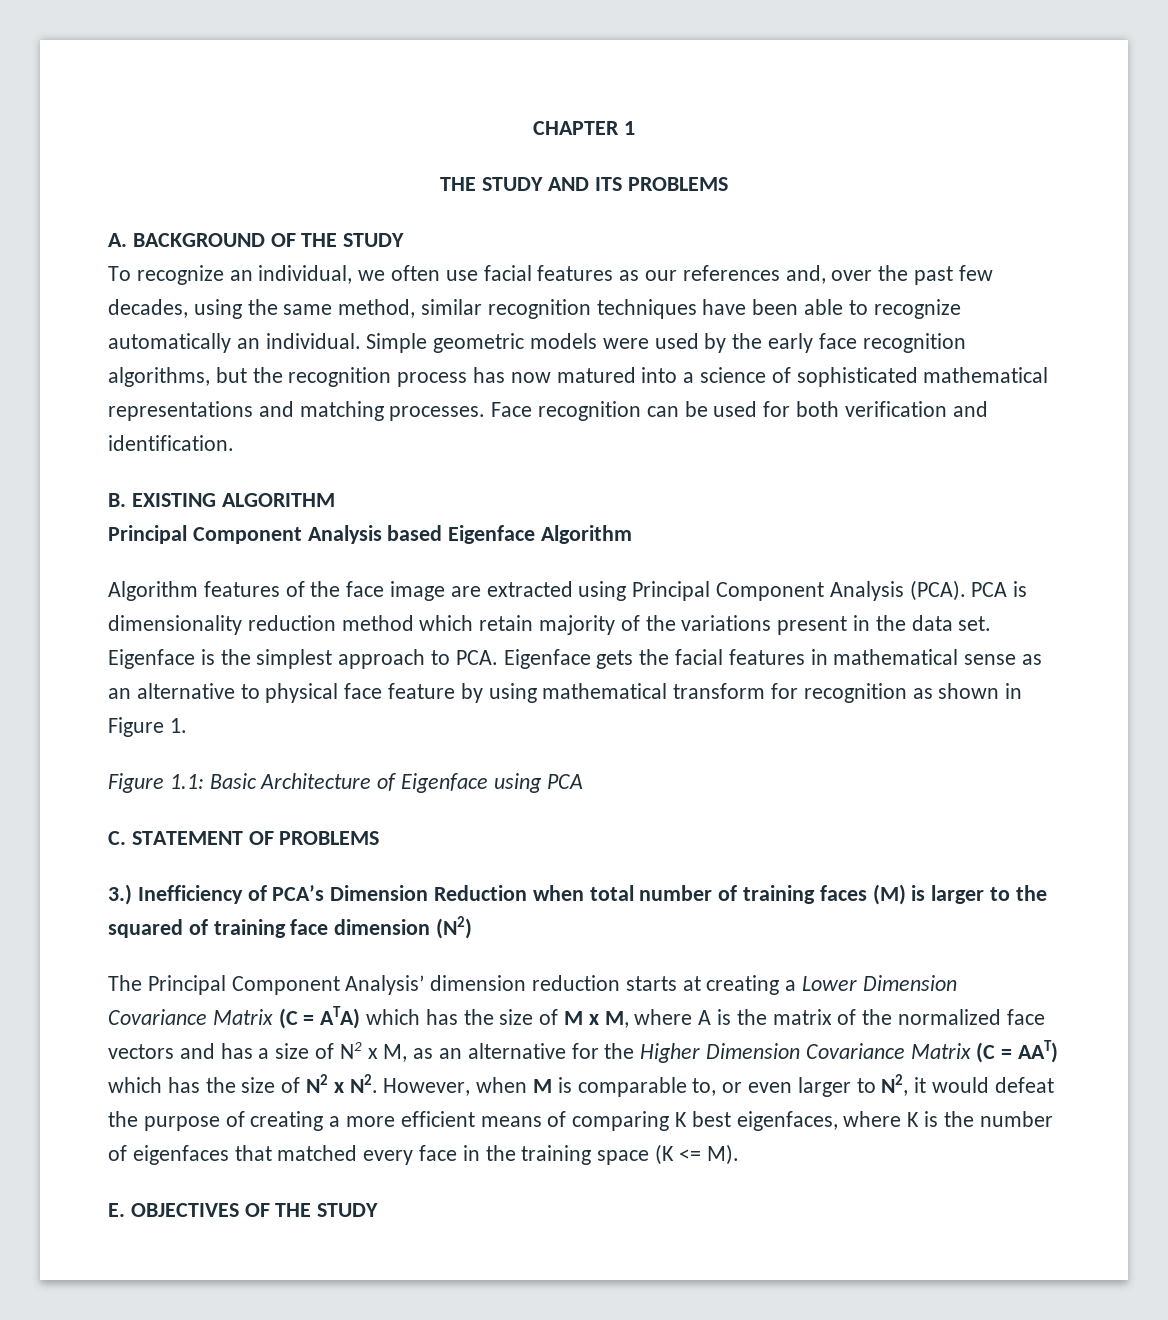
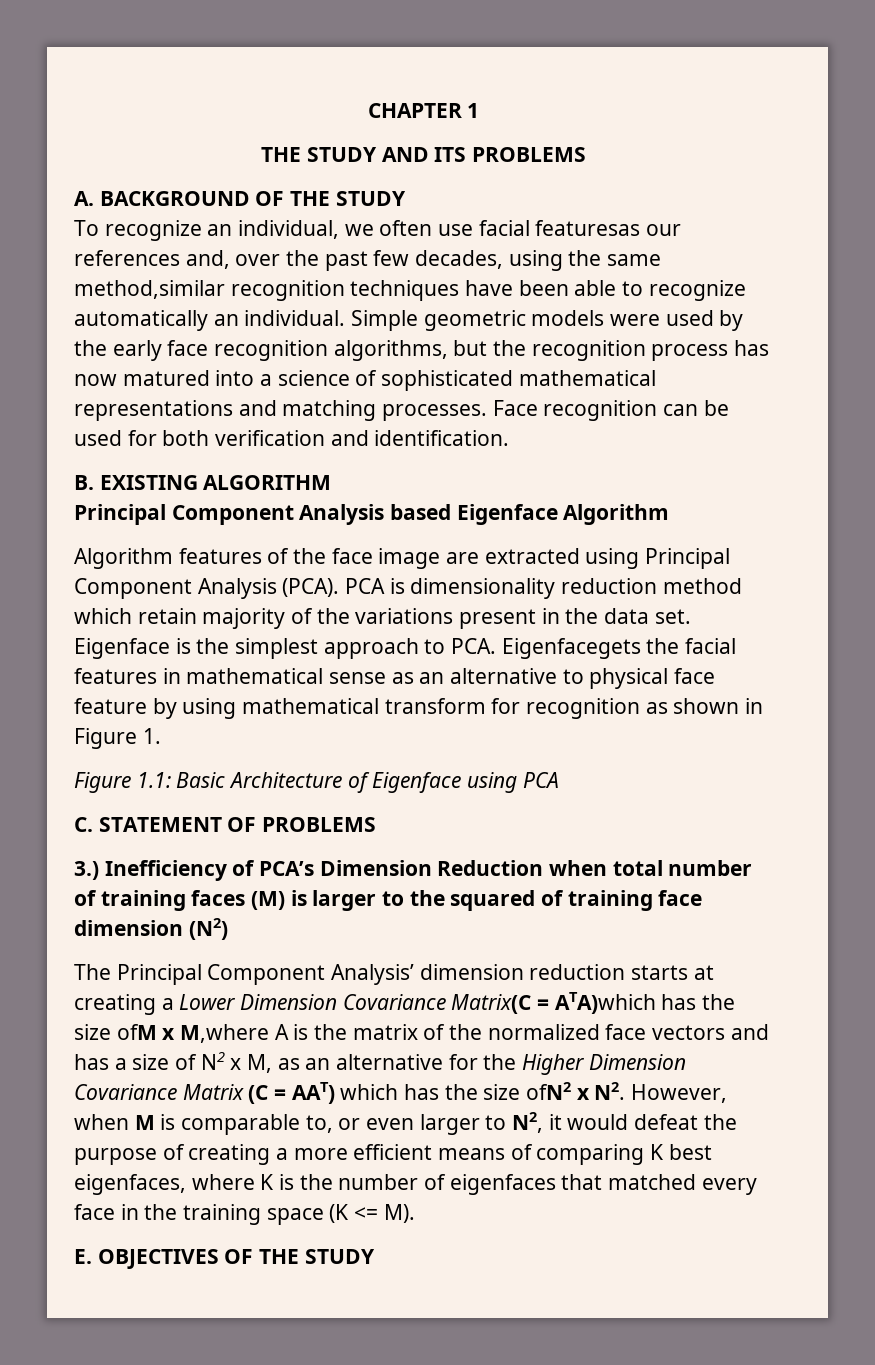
- To recognize an individual, we often use facial features as our references and, over the past few decades, using the same method, similar recognition techniques have been able to recognize automatically an individual.
+ To recognize an individual, we often use facial featuresas our references and, over the past few decades, using the same method,similar recognition techniques have been able to recognize automatically an individual.
- Eigenface is the simplest approach to PCA. Eigenface gets the facial features in mathematical sense as an alternative to physical face feature by using mathematical transform for recognition as shown in Figure 1.
+ Eigenface is the simplest approach to PCA. Eigenfacegets the facial features in mathematical sense as an alternative to physical face feature by using mathematical transform for recognition as shown in Figure 1.
- The Principal Component Analysis’ dimension reduction starts at creating a Lower Dimension Covariance Matrix (C = ATA) which has the size of M x M, where A is the matrix of the normalized face vectors and has a size of N2 x M, as an alternative for the Higher Dimension Covariance Matrix (C = AAT) which has the size of N2 x N2. However, when M is comparable to, or even larger to N2, it would defeat the purpose of creating a more efficient means of comparing K best eigenfaces, where K is the number of eigenfaces that matched every face in the training space (K <= M).
+ The Principal Component Analysis’ dimension reduction starts at creating a Lower Dimension Covariance Matrix(C = ATA)which has the size ofM x M,where A is the matrix of the normalized face vectors and has a size of N2 x M, as an alternative for the Higher Dimension Covariance Matrix (C = AAT) which has the size ofN2 x N2. However, when M is comparable to, or even larger to N2, it would defeat the purpose of creating a more efficient means of comparing K best eigenfaces, where K is the number of eigenfaces that matched every face in the training space (K <= M).

